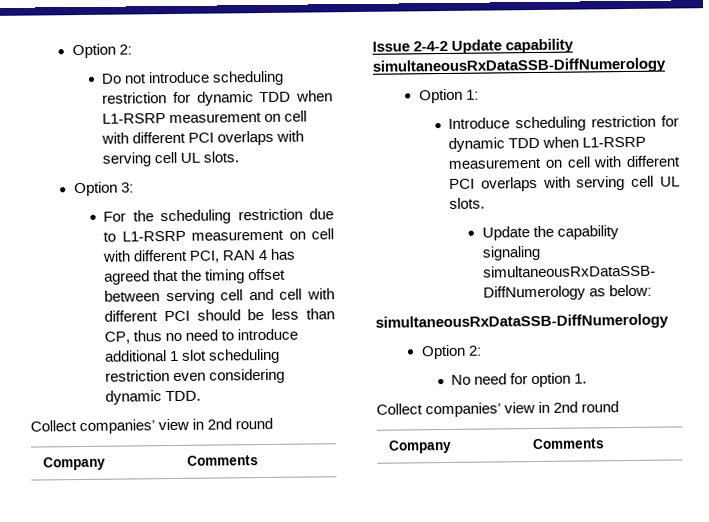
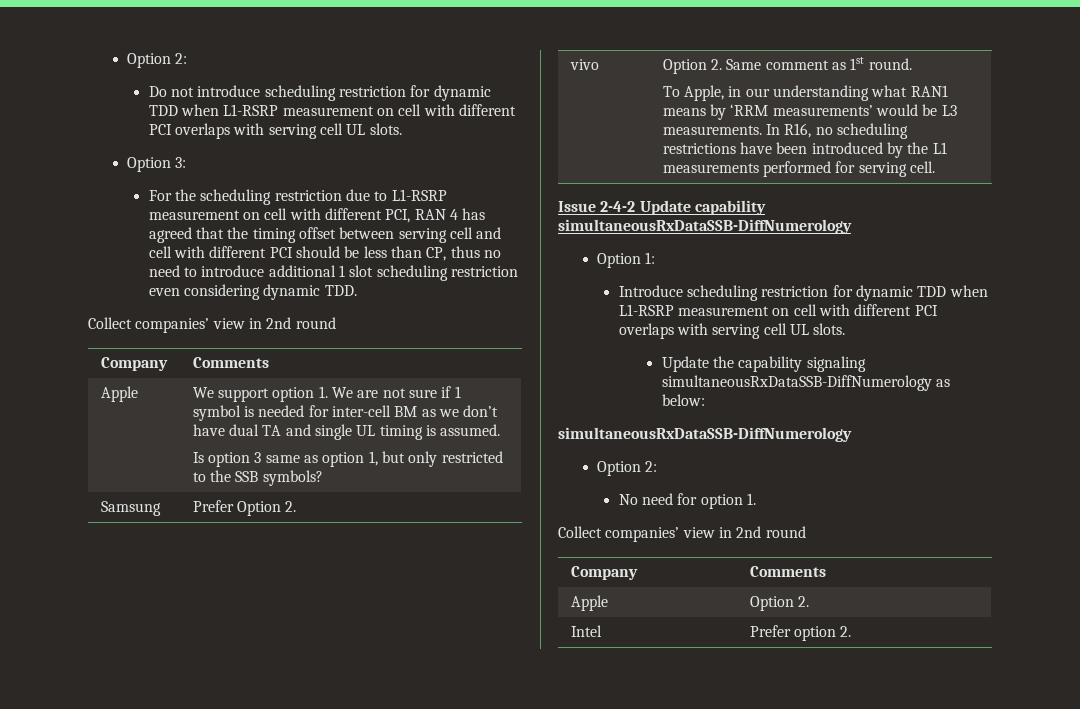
+ Apple | We support option 1. We are not sure if 1 symbol is needed for inter-cell BM as we don’t have dual TA and single UL timing is assumed.
+ Is option 3 same as option 1, but only restricted to the SSB symbols?
+ Samsung | Prefer Option 2.
+ vivo | Option 2. Same comment as 1st round.
+ To Apple, in our understanding what RAN1 means by ‘RRM measurements’ would be L3 measurements. In R16, no scheduling restrictions have been introduced by the L1 measurements performed for serving cell.
+ Apple | Option 2.
+ Intel | Prefer option 2.

